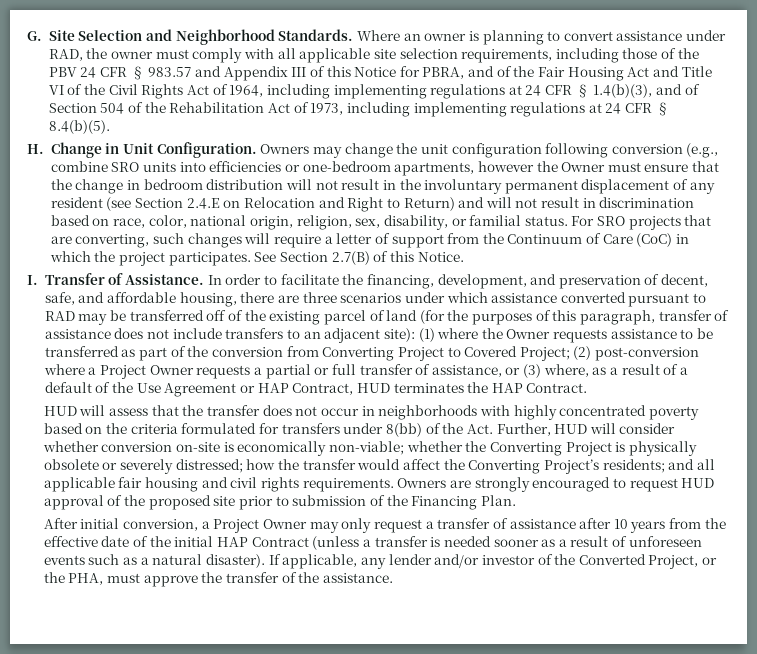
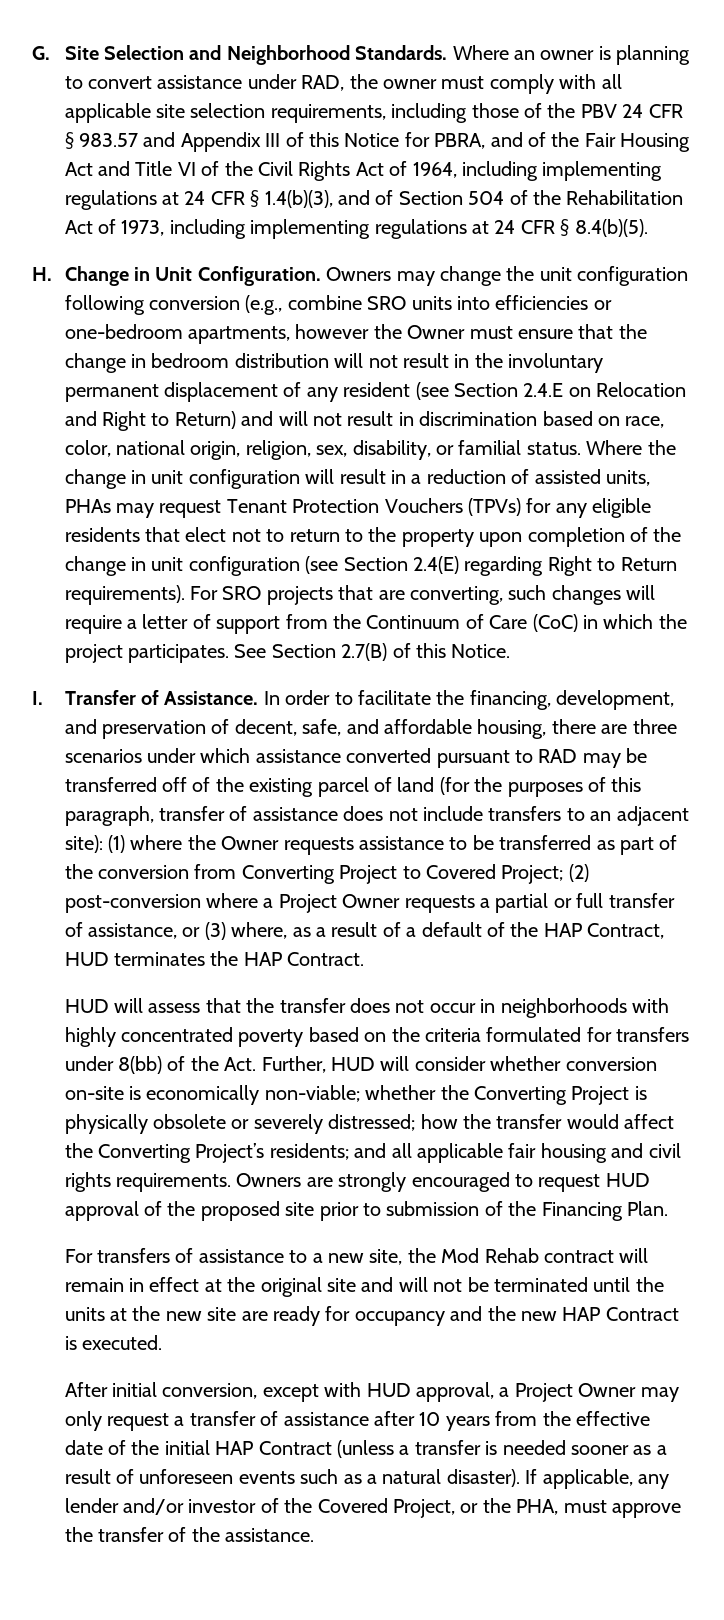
+ Where the change in unit configuration will result in a reduction of assisted units, PHAs may request Tenant Protection Vouchers (TPVs) for any eligible residents that elect not to return to the property upon completion of the change in unit configuration (see Section 2.4(E) regarding Right to Return requirements).
- (2) post-conversion where a Project Owner requests a partial or full transfer of assistance, or (3) where, as a result of a default of the Use Agreement or HAP Contract, HUD terminates the HAP Contract.
+ (2) post-conversion where a Project Owner requests a partial or full transfer of assistance, or (3) where, as a result of a default of the HAP Contract, HUD terminates the HAP Contract.
+ For transfers of assistance to a new site, the Mod Rehab contract will remain in effect at the original site and will not be terminated until the units at the new site are ready for occupancy and the new HAP Contract is executed.
- After initial conversion, a Project Owner may only request a transfer of assistance after 10 years from the effective date of the initial HAP Contract (unless a transfer is needed sooner as a result of unforeseen events such as a natural disaster).
+ After initial conversion, except with HUD approval, a Project Owner may only request a transfer of assistance after 10 years from the effective date of the initial HAP Contract (unless a transfer is needed sooner as a result of unforeseen events such as a natural disaster).
- If applicable, any lender and/or investor of the Converted Project, or the PHA, must approve the transfer of the assistance.
+ If applicable, any lender and/or investor of the Covered Project, or the PHA, must approve the transfer of the assistance.

